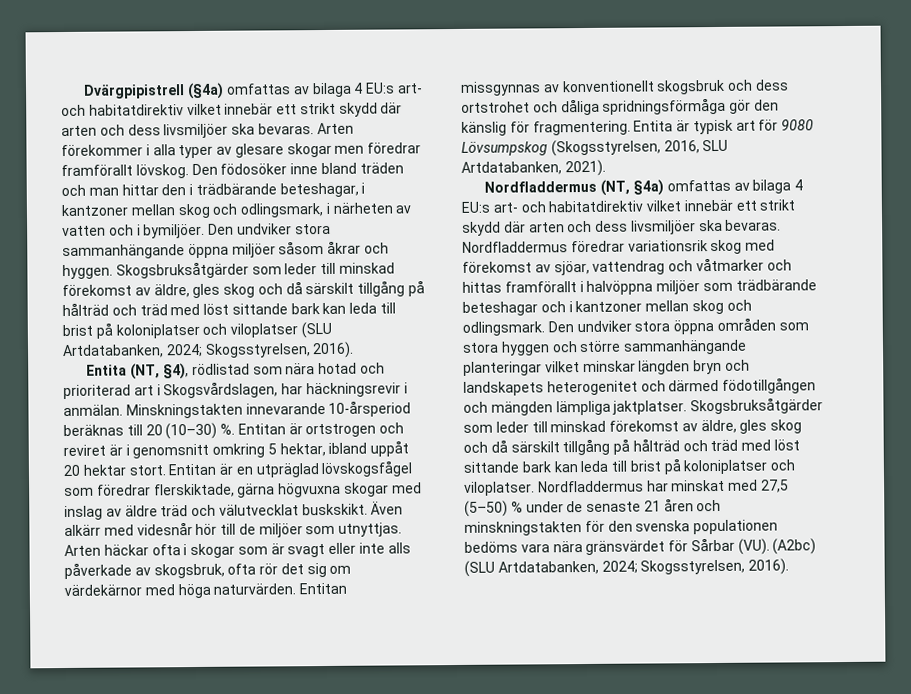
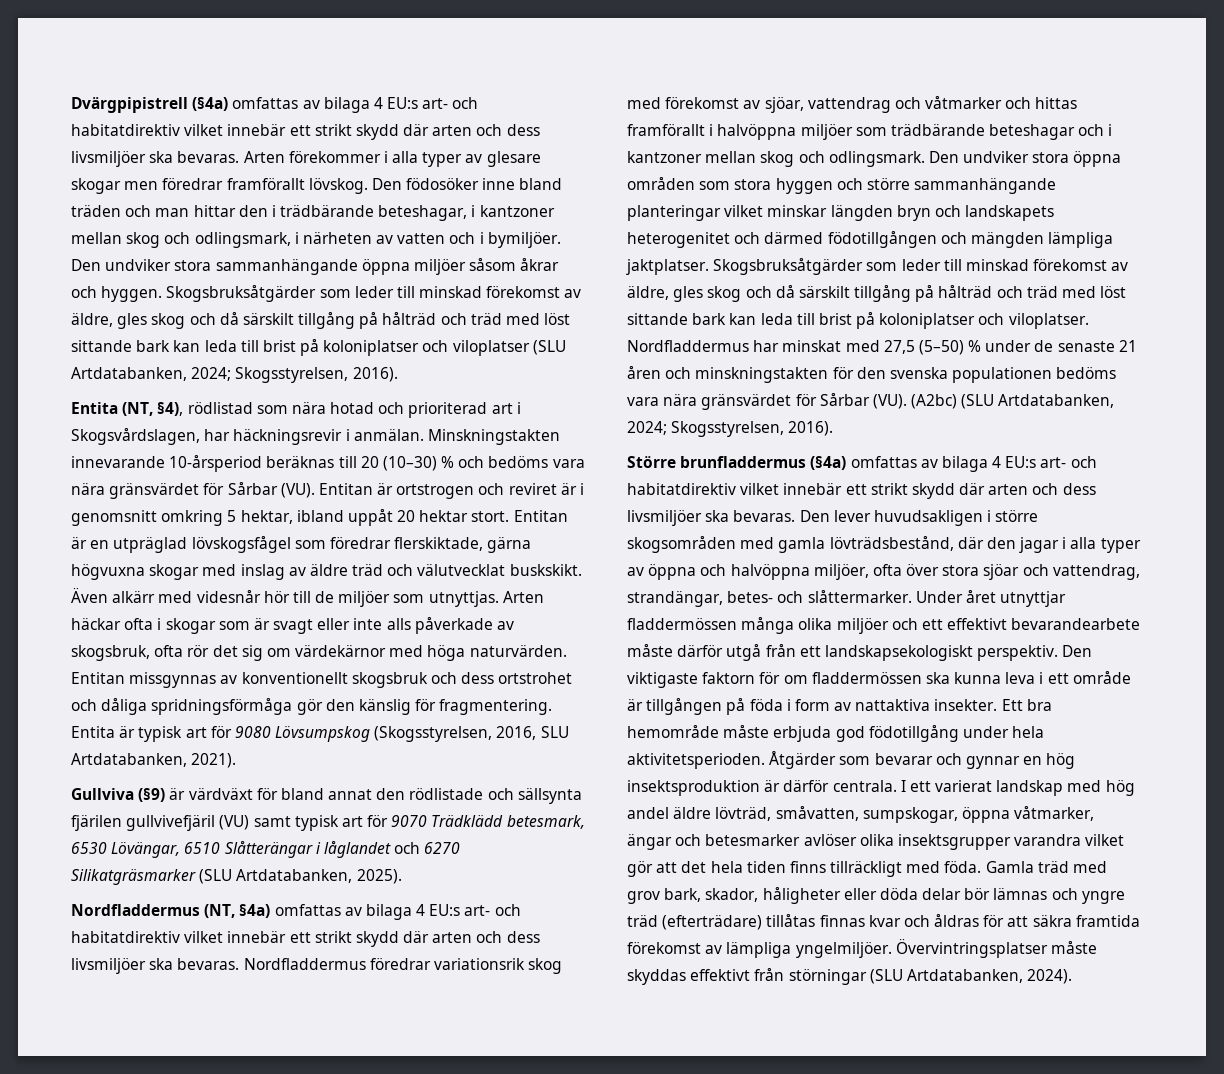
- Minskningstakten innevarande 10-årsperiod beräknas till 20 (10–30) %. Entitan är ortstrogen och reviret är i genomsnitt omkring 5 hektar, ibland uppåt 20 hektar stort.
+ Minskningstakten innevarande 10-årsperiod beräknas till 20 (10–30) % och bedöms vara nära gränsvärdet för Sårbar (VU). Entitan är ortstrogen och reviret är i genomsnitt omkring 5 hektar, ibland uppåt 20 hektar stort.
+ Gullviva (§9) är värdväxt för bland annat den rödlistade och sällsynta fjärilen gullvivefjäril (VU) samt typisk art för 9070 Trädklädd betesmark, 6530 Lövängar, 6510 Slåtterängar i låglandet och 6270 Silikatgräsmarker (SLU Artdatabanken, 2025).
+ Större brunfladdermus (§4a) omfattas av bilaga 4 EU:s art- och habitatdirektiv vilket innebär ett strikt skydd där arten och dess livsmiljöer ska bevaras. Den lever huvudsakligen i större skogsområden med gamla lövträdsbestånd, där den jagar i alla typer av öppna och halvöppna miljöer, ofta över stora sjöar och vattendrag, strandängar, betes- och slåttermarker. Under året utnyttjar fladdermössen många olika miljöer och ett effektivt bevarandearbete måste därför utgå från ett landskapsekologiskt perspektiv. Den viktigaste faktorn för om fladdermössen ska kunna leva i ett område är tillgången på föda i form av nattaktiva insekter. Ett bra hemområde måste erbjuda god födotillgång under hela aktivitetsperioden. Åtgärder som bevarar och gynnar en hög insektsproduktion är därför centrala. I ett varierat landskap med hög andel äldre lövträd, småvatten, sumpskogar, öppna våtmarker, ängar och betesmarker avlöser olika insektsgrupper varandra vilket gör att det hela tiden finns tillräckligt med föda. Gamla träd med grov bark, skador, håligheter eller döda delar bör lämnas och yngre träd (efterträdare) tillåtas finnas kvar och åldras för att säkra framtida förekomst av lämpliga yngelmiljöer. Övervintringsplatser måste skyddas effektivt från störningar (SLU Artdatabanken, 2024).

